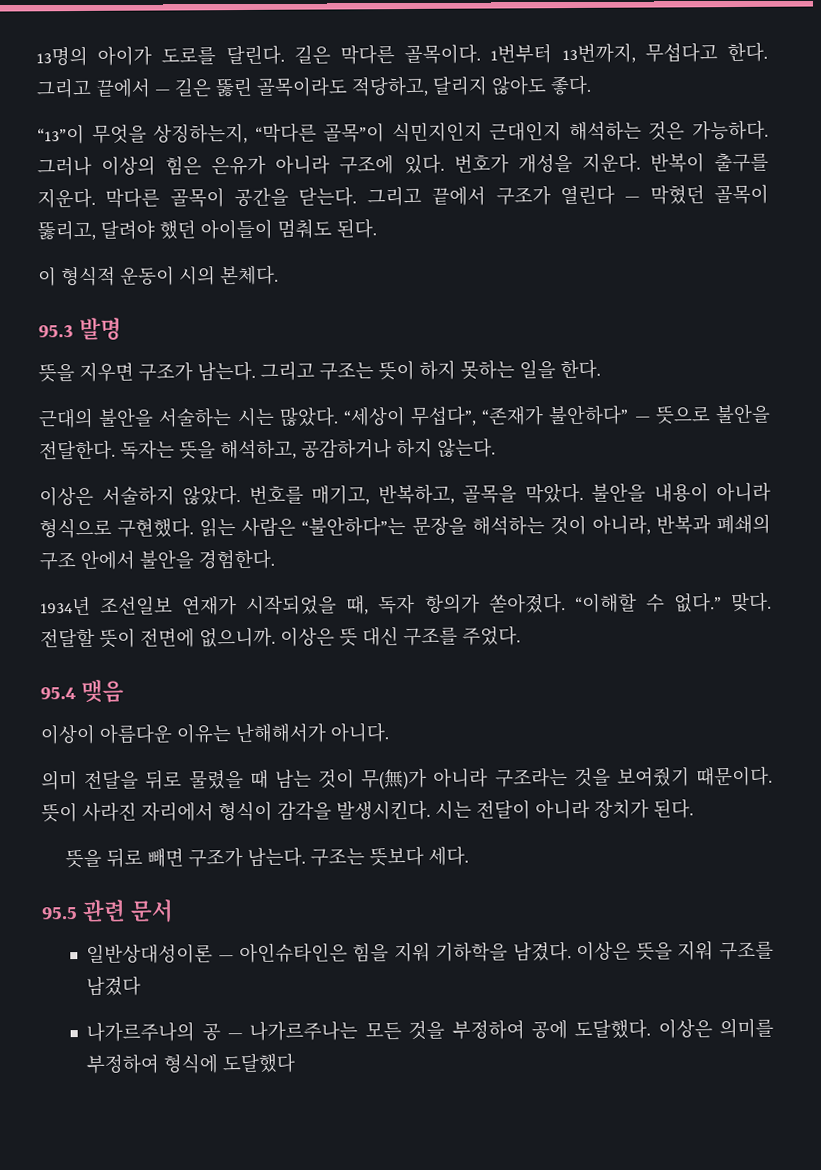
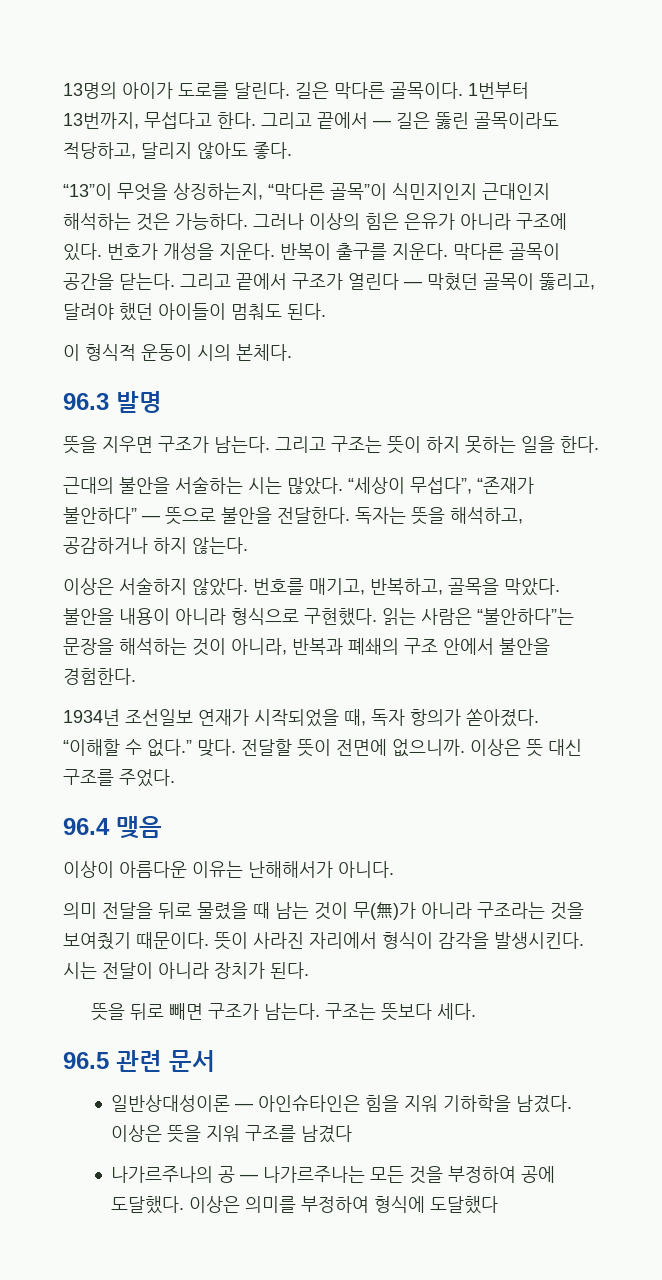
- 95.3 발명
+ 96.3 발명
- 95.4 맺음
+ 96.4 맺음
- 95.5 관련 문서
+ 96.5 관련 문서

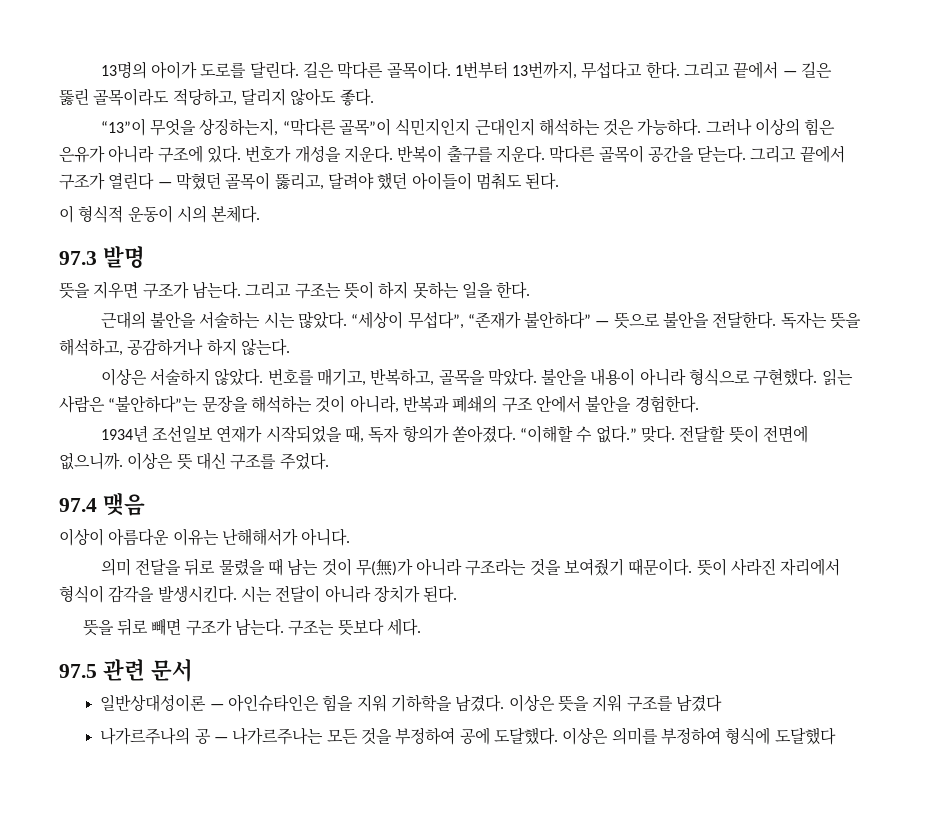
- 96.3 발명
+ 97.3 발명
- 96.4 맺음
+ 97.4 맺음
- 96.5 관련 문서
+ 97.5 관련 문서

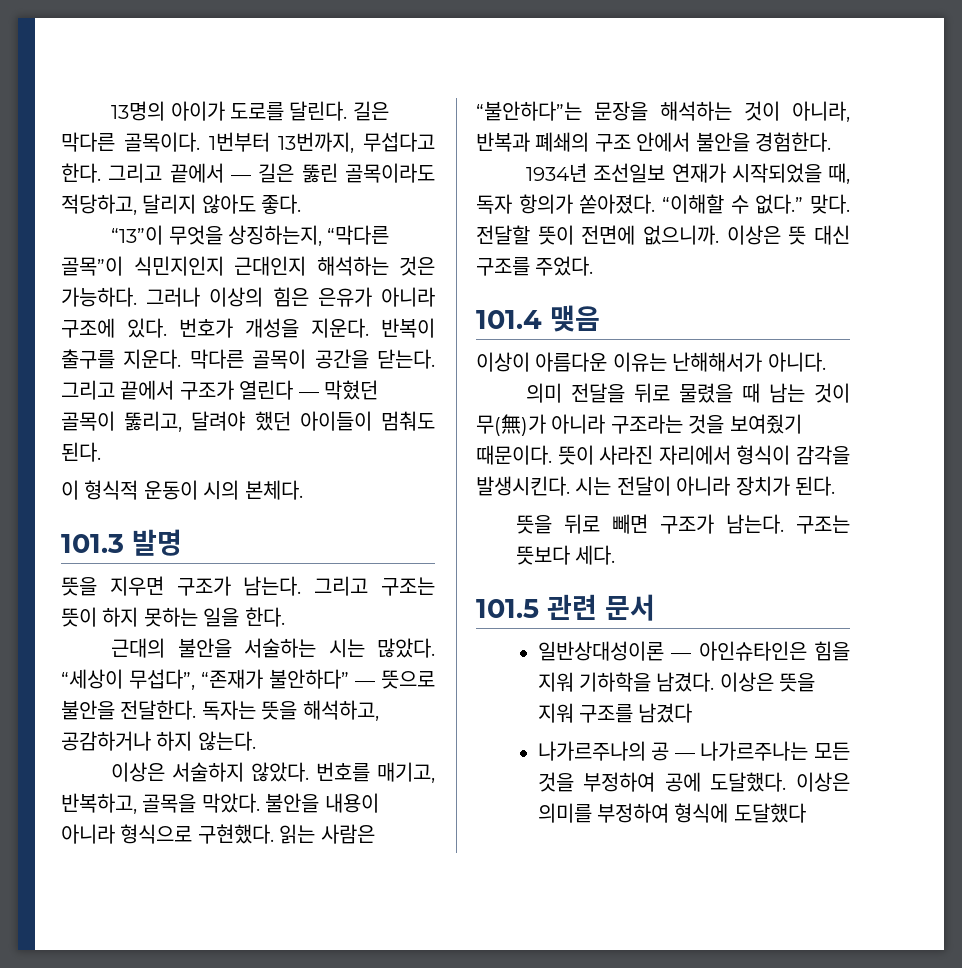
- 97.3 발명
+ 101.3 발명
- 97.4 맺음
+ 101.4 맺음
- 97.5 관련 문서
+ 101.5 관련 문서

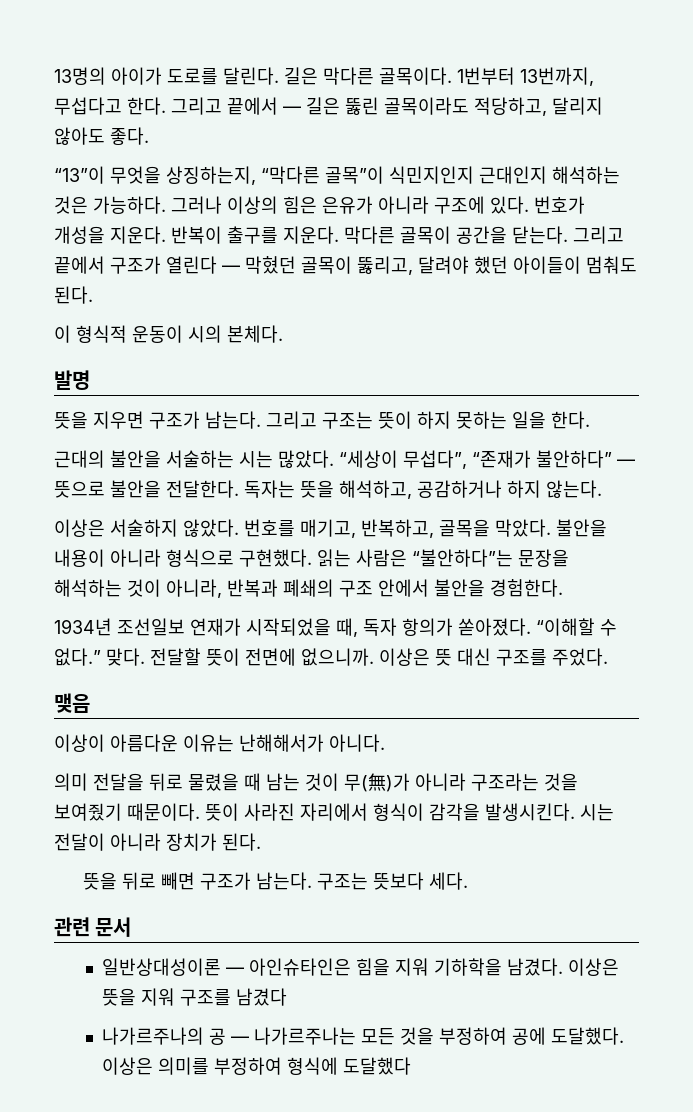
- 101.3 발명
+ 발명
- 101.4 맺음
+ 맺음
- 101.5 관련 문서
+ 관련 문서

